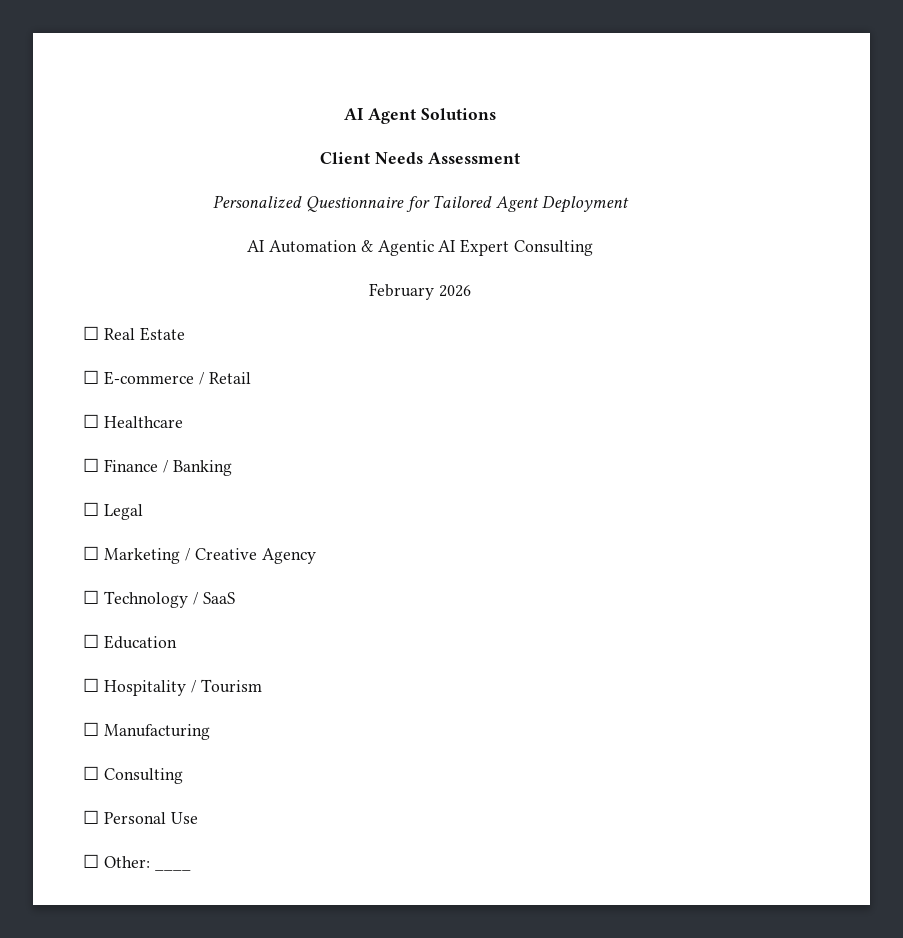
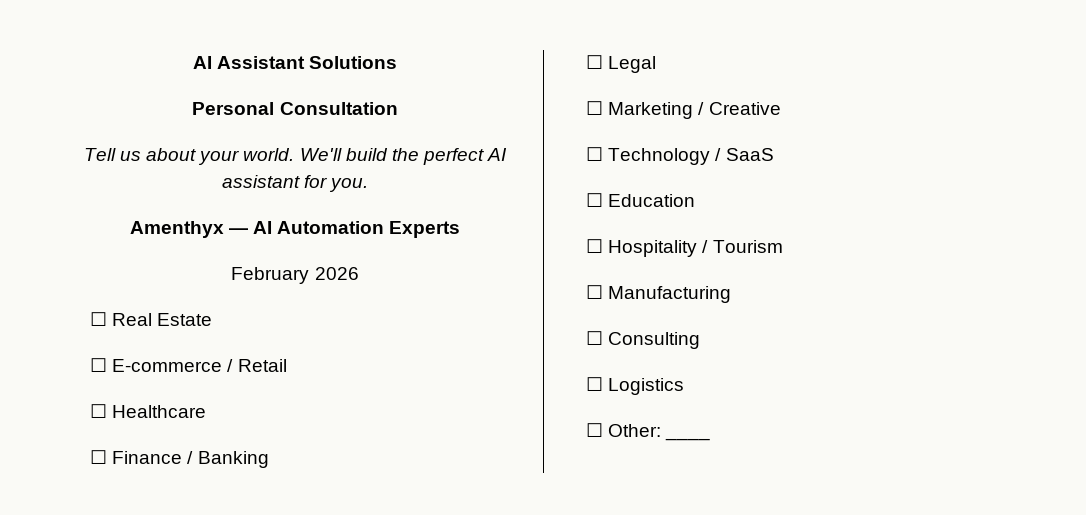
- AI Agent Solutions
+ AI Assistant Solutions
- Client Needs Assessment
- Personalized Questionnaire for Tailored Agent Deployment
- AI Automation & Agentic AI Expert Consulting
+ Personal Consultation
+ Tell us about your world. We'll build the perfect AI assistant for you.
+ Amenthyx — AI Automation Experts
- ☐ Marketing / Creative Agency
+ ☐ Marketing / Creative
- ☐ Personal Use
+ ☐ Logistics

